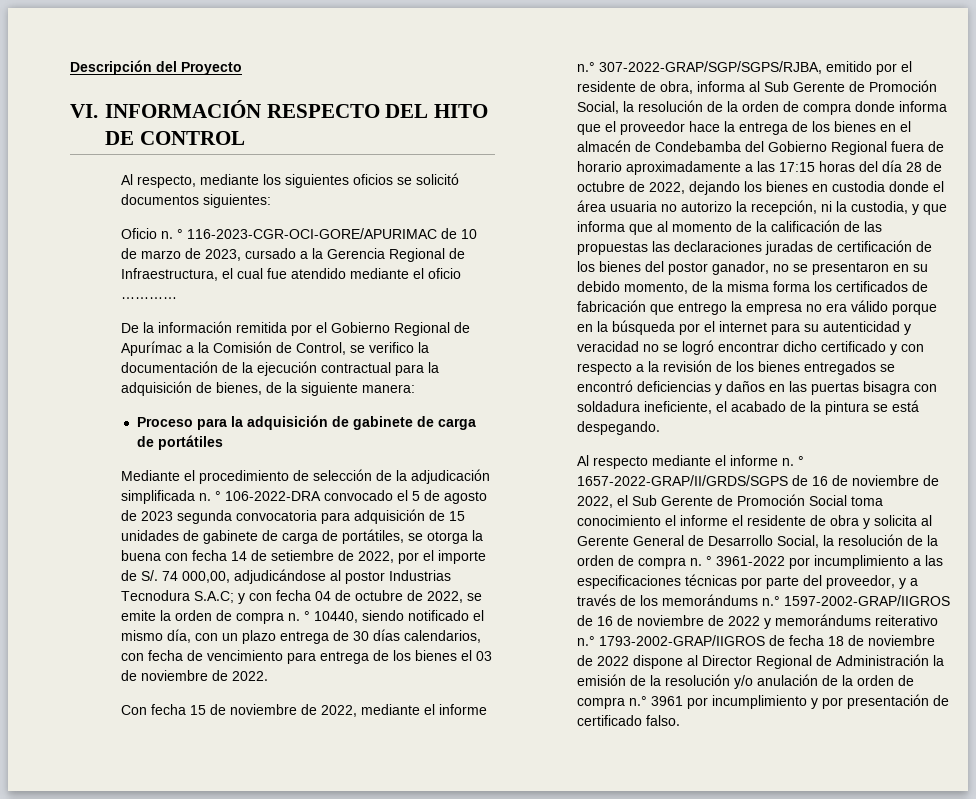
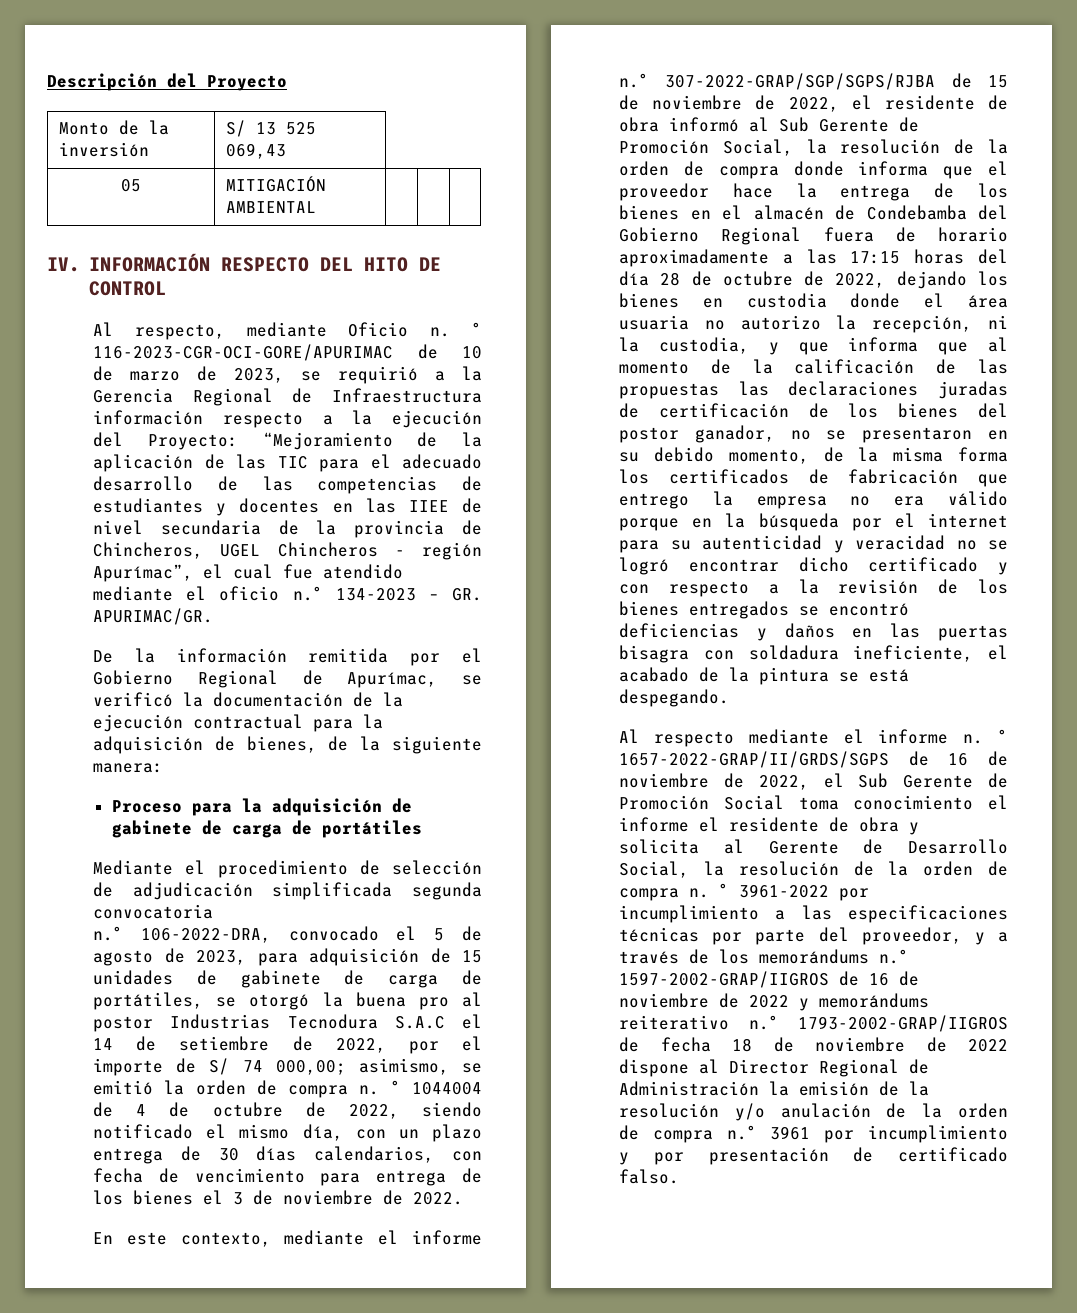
- VI. INFORMACIÓN RESPECTO DEL HITO DE CONTROL
+ Monto de la inversión | S/ 13 525 069,43
+ 05 | MITIGACIÓN AMBIENTAL | | |
+ IV. INFORMACIÓN RESPECTO DEL HITO DE CONTROL
- Al respecto, mediante los siguientes oficios se solicitó documentos siguientes:
- Oficio n.
+ Al respecto, mediante Oficio n.
- ° 116-2023-CGR-OCI-GORE/APURIMAC de 10 de marzo de 2023, cursado a la Gerencia Regional de Infraestructura, el cual fue atendido mediante el oficio …………
+ ° 116-2023-CGR-OCI-GORE/APURIMAC de 10 de marzo de 2023, se requirió a la Gerencia Regional de Infraestructura información respecto a la ejecución del Proyecto: “Mejoramiento de la aplicación de las TIC para el adecuado desarrollo de las competencias de estudiantes y docentes en las IIEE de nivel secundaria de la provincia de Chincheros, UGEL Chincheros - región Apurímac”, el cual fue atendido mediante el oficio n.° 134-2023 – GR. APURIMAC/GR.
- De la información remitida por el Gobierno Regional de Apurímac a la Comisión de Control, se verifico la documentación de la ejecución contractual para la adquisición de bienes, de la siguiente manera:
+ De la información remitida por el Gobierno Regional de Apurímac, se verificó la documentación de la ejecución contractual para la adquisición de bienes, de la siguiente manera:
- Mediante el procedimiento de selección de la adjudicación simplificada n. ° 106-2022-DRA convocado el 5 de agosto de 2023 segunda convocatoria para adquisición de 15 unidades de gabinete de carga de portátiles, se otorga la buena con fecha 14 de setiembre de 2022, por el importe de S/. 74 000,00, adjudicándose al postor Industrias Tecnodura S.A.C; y con fecha 04 de octubre de 2022, se emite la orden de compra n. ° 10440, siendo notificado el mismo día, con un plazo entrega de 30 días calendarios, con fecha de vencimiento para entrega de los bienes el 03 de noviembre de 2022.
+ Mediante el procedimiento de selección de adjudicación simplificada segunda convocatoria
+ n.° 106-2022-DRA, convocado el 5 de agosto de 2023, para adquisición de 15 unidades de gabinete de carga de portátiles, se otorgó la buena pro al postor Industrias Tecnodura S.A.C el 14 de setiembre de 2022, por el importe de S/ 74 000,00; asimismo, se emitió la orden de compra n. ° 1044004 de 4 de octubre de 2022, siendo notificado el mismo día, con un plazo entrega de 30 días calendarios, con fecha de vencimiento para entrega de los bienes el 3 de noviembre de 2022.
- Con fecha 15 de noviembre de 2022, mediante el informe n.° 307-2022-GRAP/SGP/SGPS/RJBA, emitido por el residente de obra, informa al Sub Gerente de Promoción Social, la resolución de la orden de compra donde informa que el proveedor hace la entrega de los bienes en el almacén de Condebamba del Gobierno Regional fuera de horario aproximadamente a las 17:15 horas del día 28 de octubre de 2022, dejando los bienes en custodia donde el área usuaria no autorizo la recepción, ni la custodia, y que informa que al momento de la calificación de las propuestas las declaraciones juradas de certificación de los bienes del postor ganador, no se presentaron en su debido momento, de la misma forma los certificados de fabricación que entrego la empresa no era válido porque en la búsqueda por el internet para su autenticidad y veracidad no se logró encontrar dicho certificado y con respecto a la revisión de los bienes entregados se encontró deficiencias y daños en las puertas bisagra con soldadura ineficiente, el acabado de la pintura se está despegando.
+ En este contexto, mediante el informe n.° 307-2022-GRAP/SGP/SGPS/RJBA de 15 de noviembre de 2022, el residente de obra informó al Sub Gerente de Promoción Social, la resolución de la orden de compra donde informa que el proveedor hace la entrega de los bienes en el almacén de Condebamba del Gobierno Regional fuera de horario aproximadamente a las 17:15 horas del día 28 de octubre de 2022, dejando los bienes en custodia donde el área usuaria no autorizo la recepción, ni la custodia, y que informa que al momento de la calificación de las propuestas las declaraciones juradas de certificación de los bienes del postor ganador, no se presentaron en su debido momento, de la misma forma los certificados de fabricación que entrego la empresa no era válido porque en la búsqueda por el internet para su autenticidad y veracidad no se logró encontrar dicho certificado y con respecto a la revisión de los bienes entregados se encontró deficiencias y daños en las puertas bisagra con soldadura ineficiente, el acabado de la pintura se está despegando.
- ° 1657-2022-GRAP/II/GRDS/SGPS de 16 de noviembre de 2022, el Sub Gerente de Promoción Social toma conocimiento el informe el residente de obra y solicita al Gerente General de Desarrollo Social, la resolución de la orden de compra n.
+ ° 1657-2022-GRAP/II/GRDS/SGPS de 16 de noviembre de 2022, el Sub Gerente de Promoción Social toma conocimiento el informe el residente de obra y solicita al Gerente de Desarrollo Social, la resolución de la orden de compra n.

